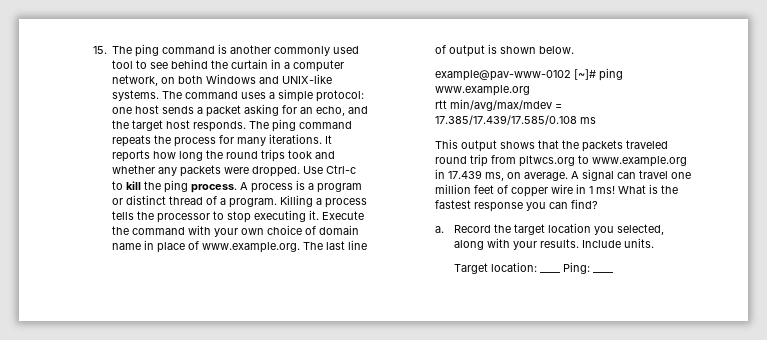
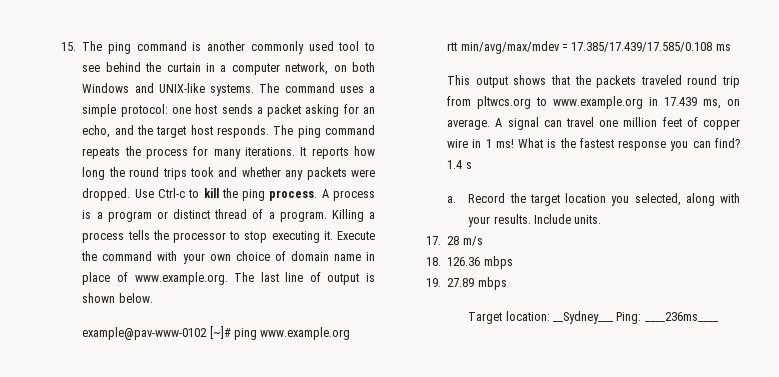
+ 1.4 s
+ 17. 28 m/s
+ 18. 126.36 mbps
+ 19. 27.89 mbps
- Target location: ____ Ping: ____
+ Target location: __Sydney___ Ping: ____236ms____

